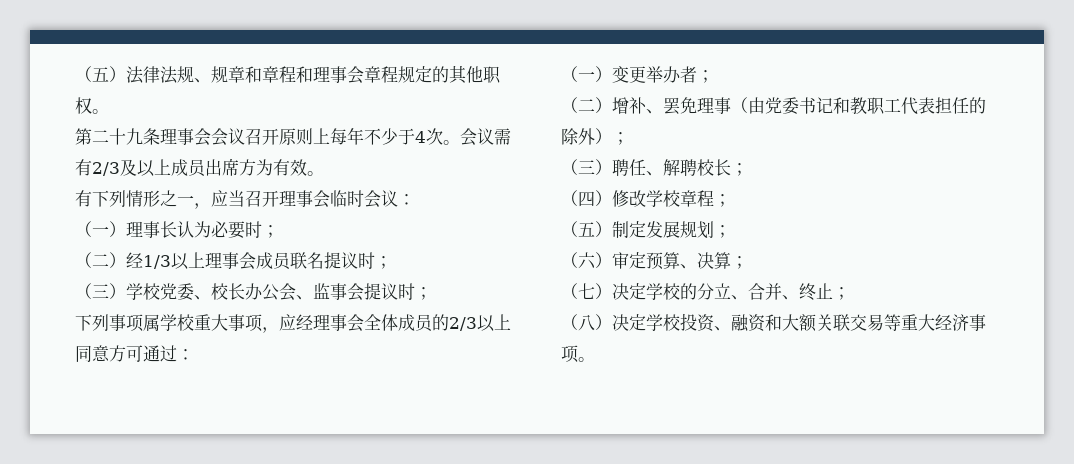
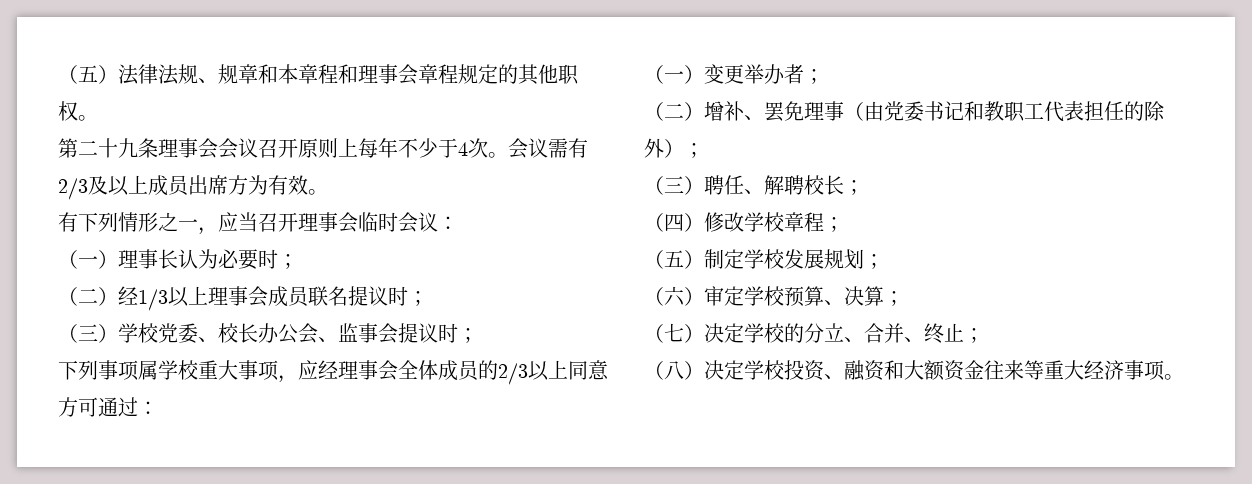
- （五）法律法规、规章和章程和理事会章程规定的其他职权。
+ （五）法律法规、规章和本章程和理事会章程规定的其他职权。
- （五）制定发展规划；
+ （五）制定学校发展规划；
- （六）审定预算、决算；
+ （六）审定学校预算、决算；
- （八）决定学校投资、融资和大额关联交易等重大经济事项。
+ （八）决定学校投资、融资和大额资金往来等重大经济事项。

